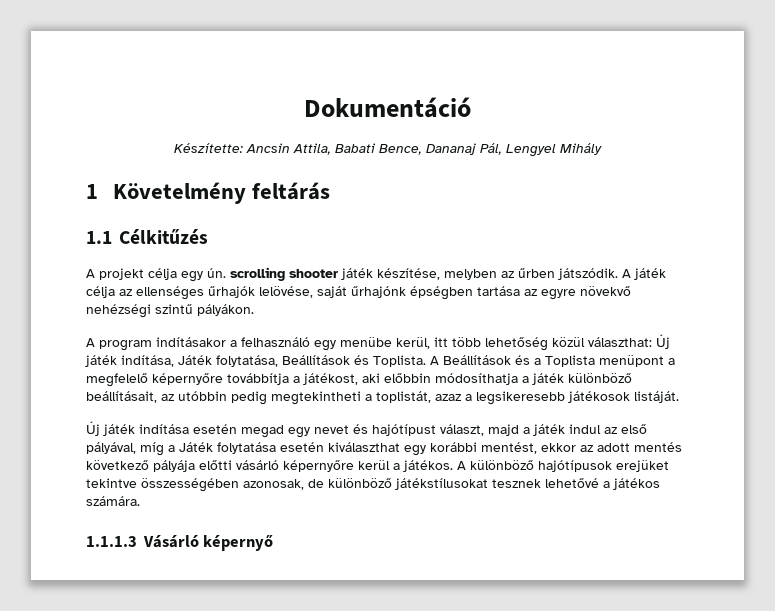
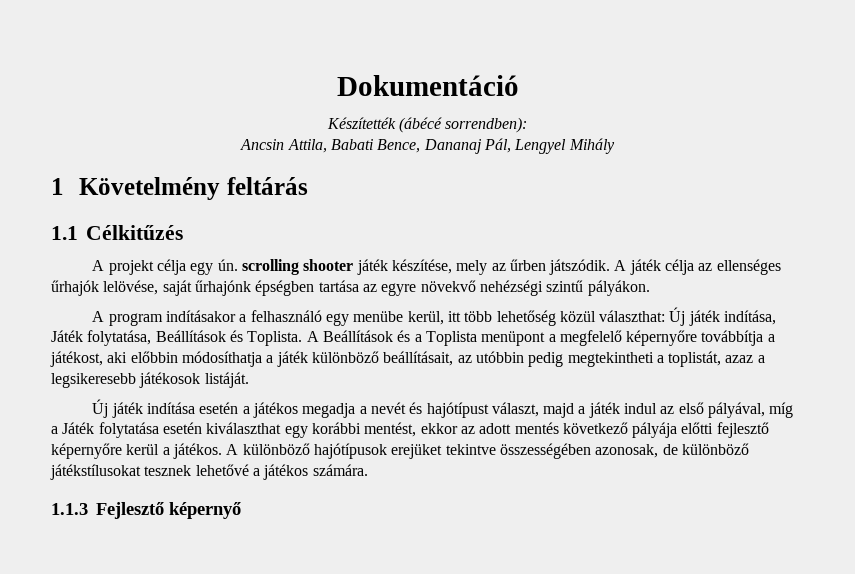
- Készítette: Ancsin Attila, Babati Bence, Dananaj Pál, Lengyel Mihály
+ Készítették (ábécé sorrendben):
+ Ancsin Attila, Babati Bence, Dananaj Pál, Lengyel Mihály
- A projekt célja egy ún. scrolling shooter játék készítése, melyben az űrben játszódik.
+ A projekt célja egy ún. scrolling shooter játék készítése, mely az űrben játszódik.
- Új játék indítása esetén megad egy nevet és hajótípust választ, majd a játék indul az első pályával, míg a Játék folytatása esetén kiválaszthat egy korábbi mentést, ekkor az adott mentés következő pályája előtti vásárló képernyőre kerül a játékos.
+ Új játék indítása esetén a játékos megadja a nevét és hajótípust választ, majd a játék indul az első pályával, míg a Játék folytatása esetén kiválaszthat egy korábbi mentést, ekkor az adott mentés következő pályája előtti fejlesztő képernyőre kerül a játékos.
- 1.1.1.3 Vásárló képernyő
+ 1.1.3 Fejlesztő képernyő

